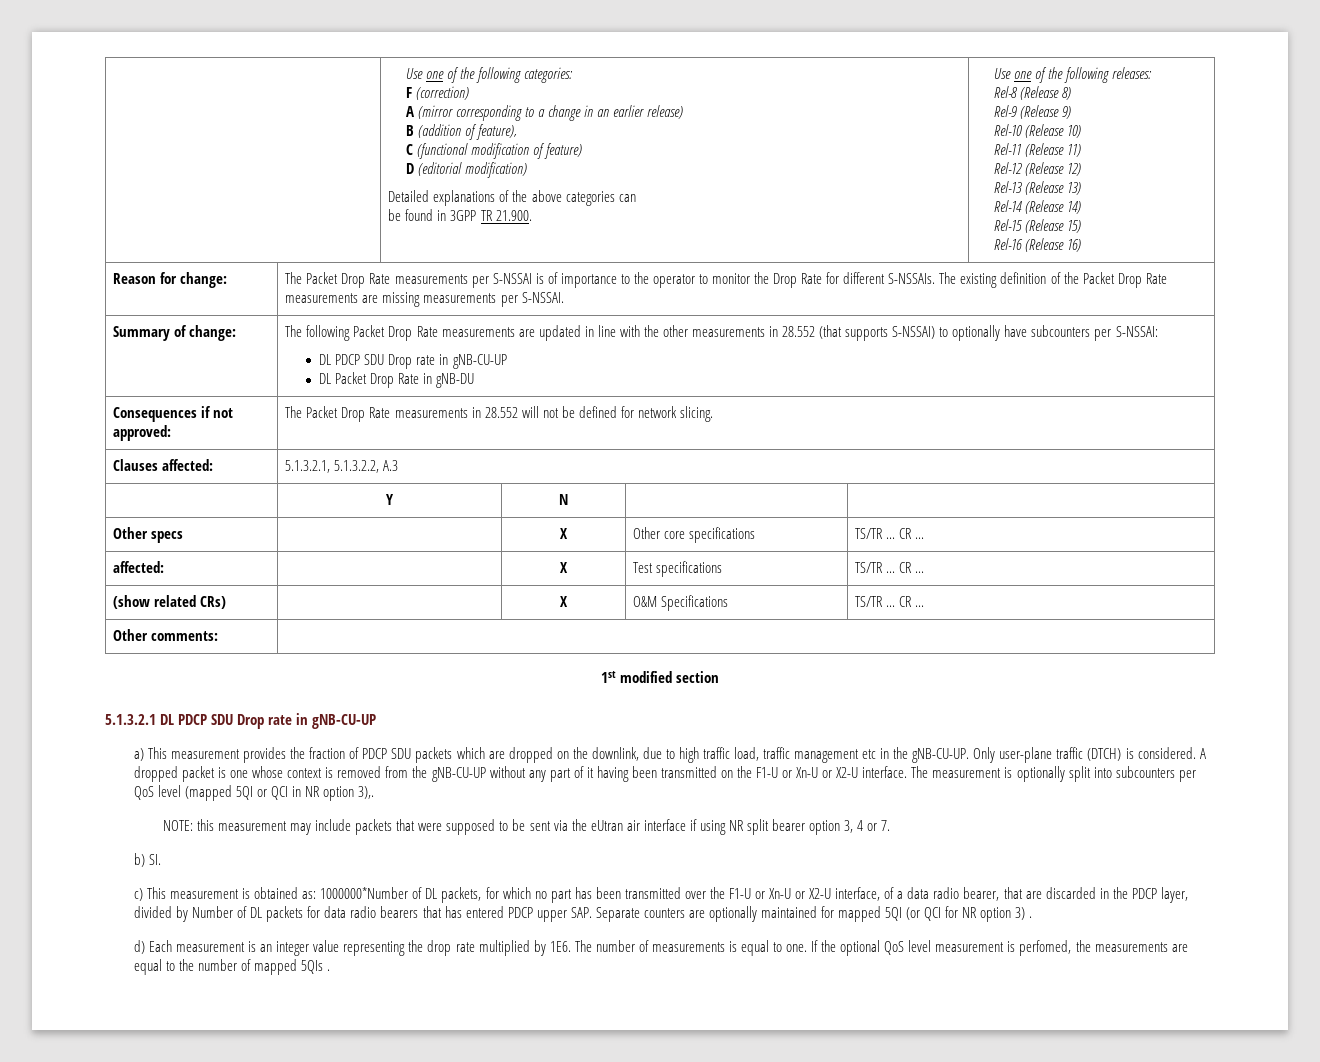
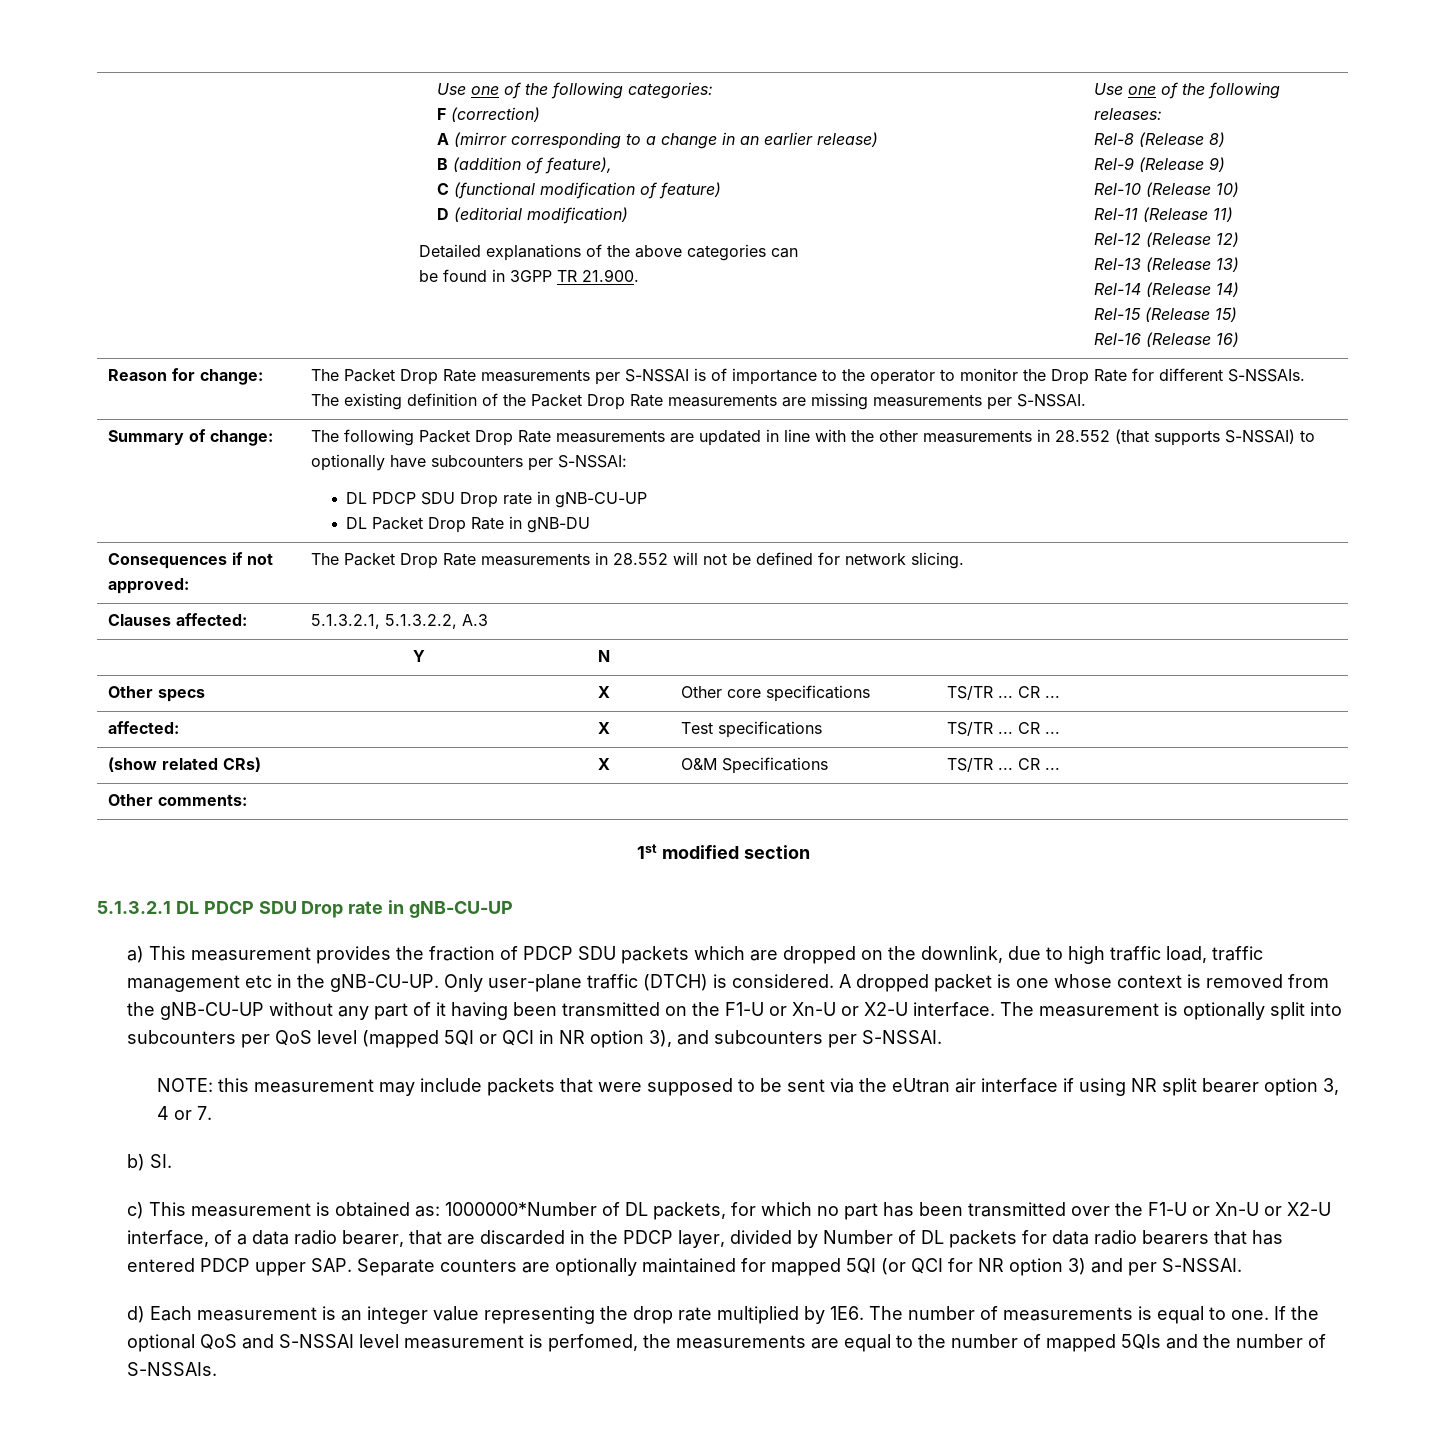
- The measurement is optionally split into subcounters per QoS level (mapped 5QI or QCI in NR option 3),.
+ The measurement is optionally split into subcounters per QoS level (mapped 5QI or QCI in NR option 3), and subcounters per S-NSSAI.
- 1000000*Number of DL packets, for which no part has been transmitted over the F1-U or Xn-U or X2-U interface, of a data radio bearer, that are discarded in the PDCP layer, divided by Number of DL packets for data radio bearers that has entered PDCP upper SAP. Separate counters are optionally maintained for mapped 5QI (or QCI for NR option 3) .
+ 1000000*Number of DL packets, for which no part has been transmitted over the F1-U or Xn-U or X2-U interface, of a data radio bearer, that are discarded in the PDCP layer, divided by Number of DL packets for data radio bearers that has entered PDCP upper SAP. Separate counters are optionally maintained for mapped 5QI (or QCI for NR option 3) and per S-NSSAI.
- If the optional QoS level measurement is perfomed, the measurements are equal to the number of mapped 5QIs .
+ If the optional QoS and S-NSSAI level measurement is perfomed, the measurements are equal to the number of mapped 5QIs and the number of S-NSSAIs.

